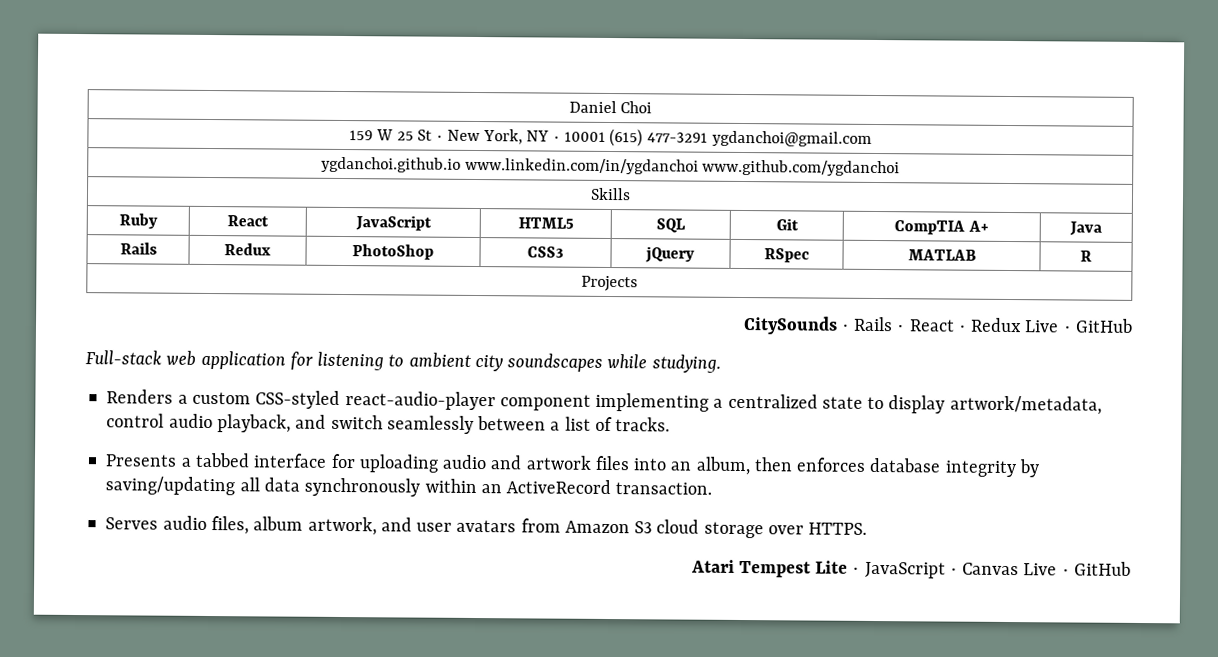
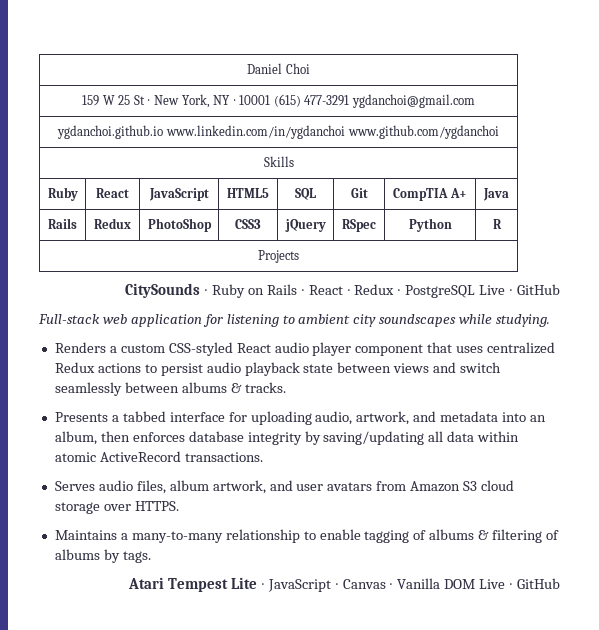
- Rails | Redux | PhotoShop | CSS3 | jQuery | RSpec | MATLAB | R
+ Rails | Redux | PhotoShop | CSS3 | jQuery | RSpec | Python | R
- CitySounds ∙ Rails ∙ React ∙ Redux Live ∙ GitHub
+ CitySounds ∙ Ruby on Rails ∙ React ∙ Redux ∙ PostgreSQL Live ∙ GitHub
- Renders a custom CSS-styled react-audio-player component implementing a centralized state to display artwork/metadata, control audio playback, and switch seamlessly between a list of tracks.
+ Renders a custom CSS-styled React audio player component that uses centralized Redux actions to persist audio playback state between views and switch seamlessly between albums & tracks.
- Presents a tabbed interface for uploading audio and artwork files into an album, then enforces database integrity by saving/updating all data synchronously within an ActiveRecord transaction.
+ Presents a tabbed interface for uploading audio, artwork, and metadata into an album, then enforces database integrity by saving/updating all data within atomic ActiveRecord transactions.
+ Maintains a many-to-many relationship to enable tagging of albums & filtering of albums by tags.
- Atari Tempest Lite ∙ JavaScript ∙ Canvas Live ∙ GitHub
+ Atari Tempest Lite ∙ JavaScript ∙ Canvas ∙ Vanilla DOM Live ∙ GitHub

